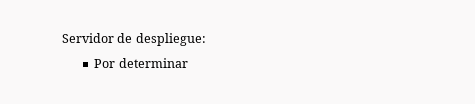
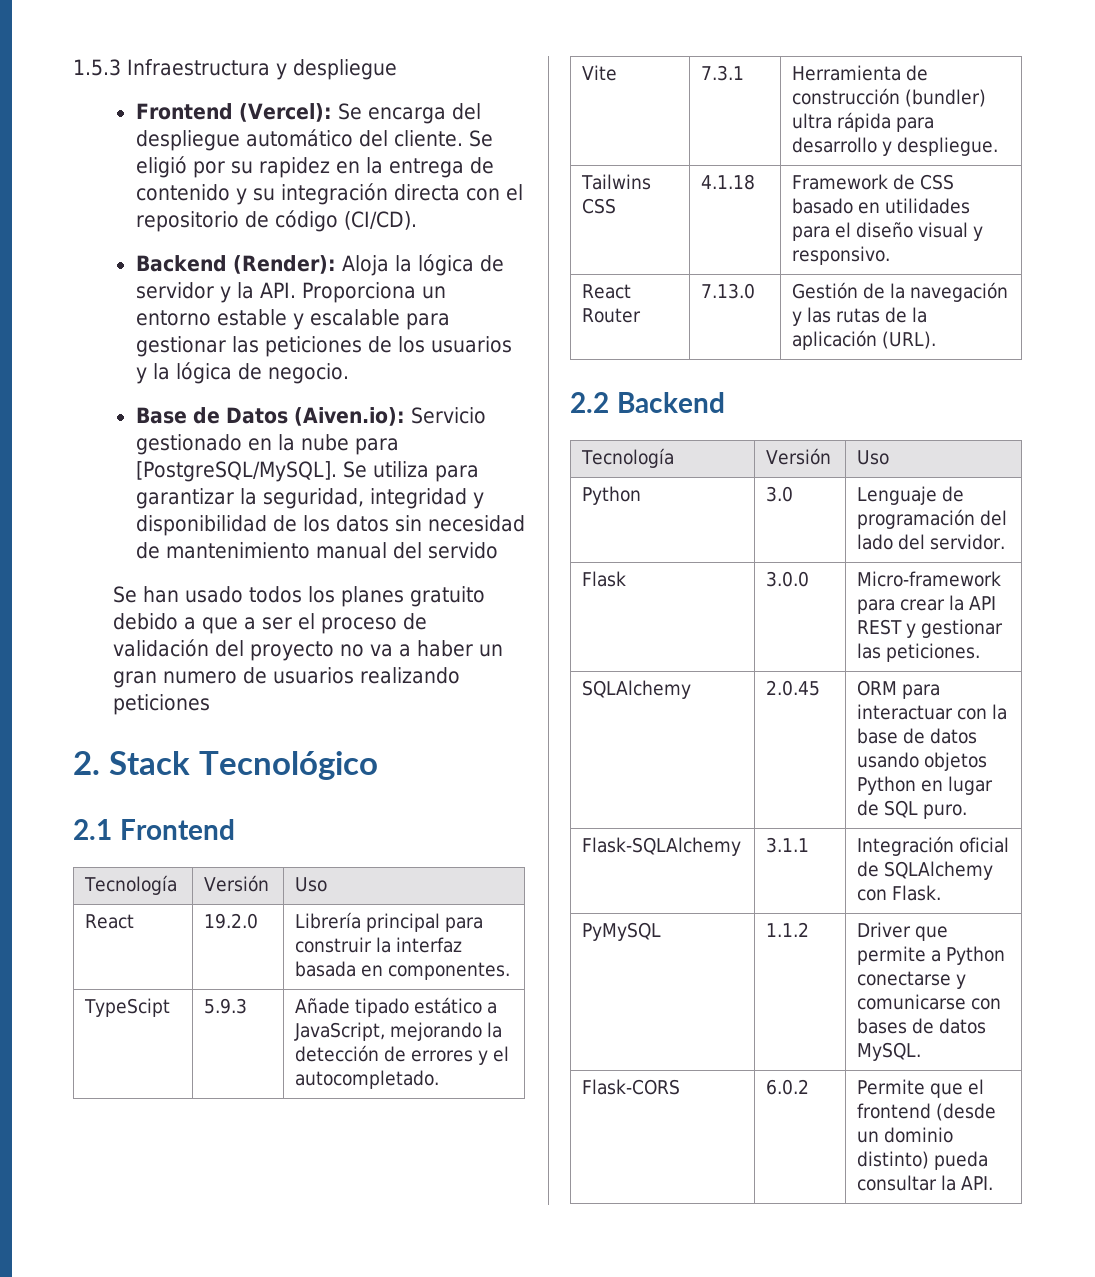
- Servidor de despliegue:
- Por determinar
+ 1.5.3 Infraestructura y despliegue
+ Frontend (Vercel): Se encarga del despliegue automático del cliente. Se eligió por su rapidez en la entrega de contenido y su integración directa con el repositorio de código (CI/CD).
+ Backend (Render): Aloja la lógica de servidor y la API. Proporciona un entorno estable y escalable para gestionar las peticiones de los usuarios y la lógica de negocio.
+ Base de Datos (Aiven.io): Servicio gestionado en la nube para [PostgreSQL/MySQL]. Se utiliza para garantizar la seguridad, integridad y disponibilidad de los datos sin necesidad de mantenimiento manual del servido
+ Se han usado todos los planes gratuito debido a que a ser el proceso de validación del proyecto no va a haber un gran numero de usuarios realizando peticiones
+ 2. Stack Tecnológico
+ 2.1 Frontend
+ Tecnología | Versión | Uso
+ React | 19.2.0 | Librería principal para construir la interfaz basada en componentes.
+ TypeScipt | 5.9.3 | Añade tipado estático a JavaScript, mejorando la detección de errores y el autocompletado.
+ Vite | 7.3.1 | Herramienta de construcción (bundler) ultra rápida para desarrollo y despliegue.
+ Tailwins CSS | 4.1.18 | Framework de CSS basado en utilidades para el diseño visual y responsivo.
+ React Router | 7.13.0 | Gestión de la navegación y las rutas de la aplicación (URL).
+ 2.2 Backend
+ Tecnología | Versión | Uso
+ Python | 3.0 | Lenguaje de programación del lado del servidor.
+ Flask | 3.0.0 | Micro-framework para crear la API REST y gestionar las peticiones.
+ SQLAlchemy | 2.0.45 | ORM para interactuar con la base de datos usando objetos Python en lugar de SQL puro.
+ Flask-SQLAlchemy | 3.1.1 | Integración oficial de SQLAlchemy con Flask.
+ PyMySQL | 1.1.2 | Driver que permite a Python conectarse y comunicarse con bases de datos MySQL.
+ Flask-CORS | 6.0.2 | Permite que el frontend (desde un dominio distinto) pueda consultar la API.

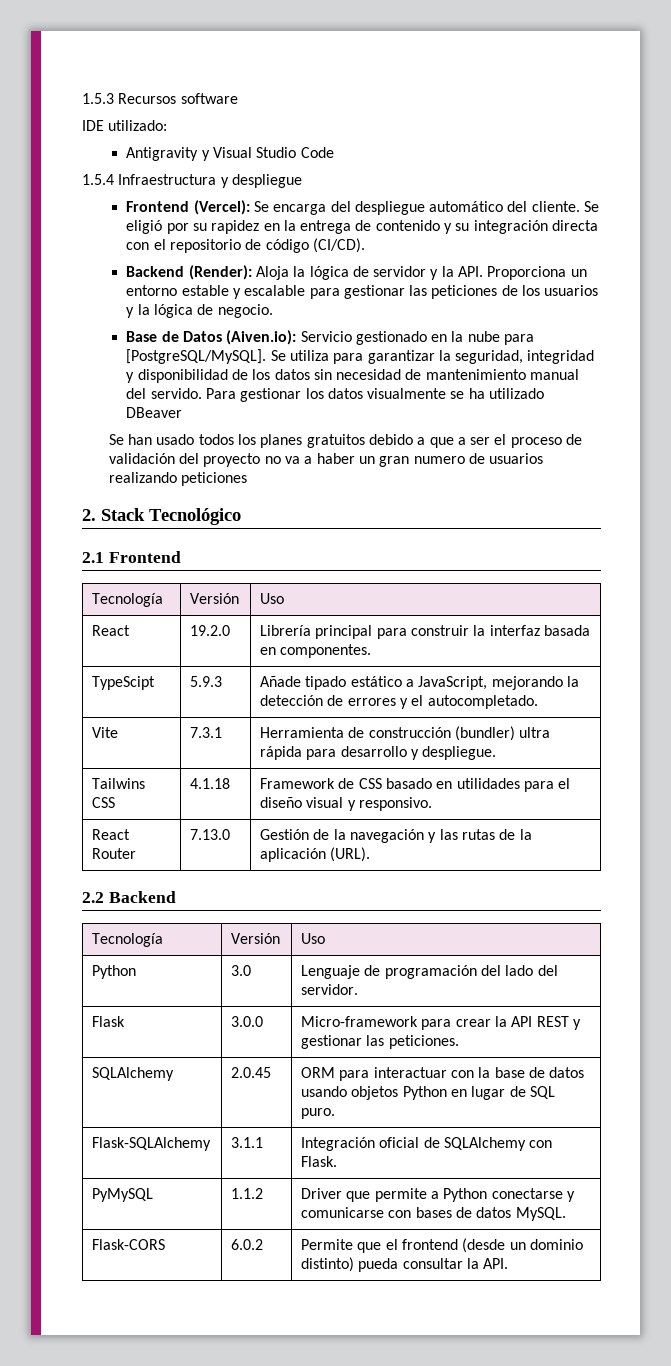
- 1.5.3 Infraestructura y despliegue
+ 1.5.3 Recursos software
+ IDE utilizado:
+ Antigravity y Visual Studio Code
+ 1.5.4 Infraestructura y despliegue
- Se utiliza para garantizar la seguridad, integridad y disponibilidad de los datos sin necesidad de mantenimiento manual del servido
+ Se utiliza para garantizar la seguridad, integridad y disponibilidad de los datos sin necesidad de mantenimiento manual del servido. Para gestionar los datos visualmente se ha utilizado DBeaver
- Se han usado todos los planes gratuito debido a que a ser el proceso de validación del proyecto no va a haber un gran numero de usuarios realizando peticiones
+ Se han usado todos los planes gratuitos debido a que a ser el proceso de validación del proyecto no va a haber un gran numero de usuarios realizando peticiones

